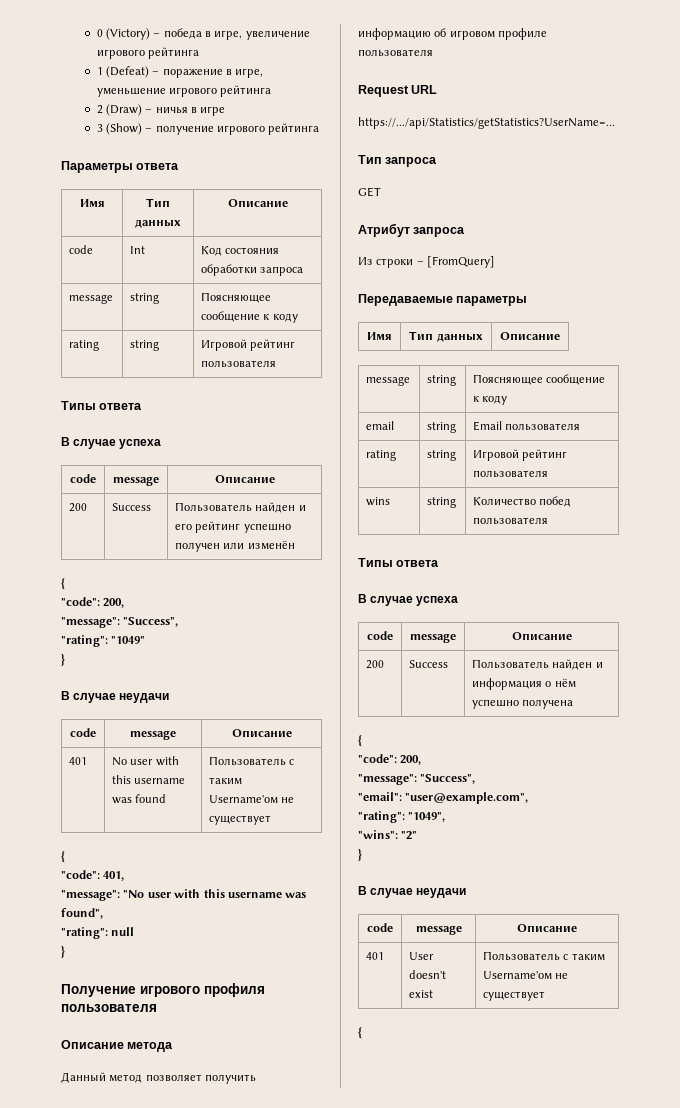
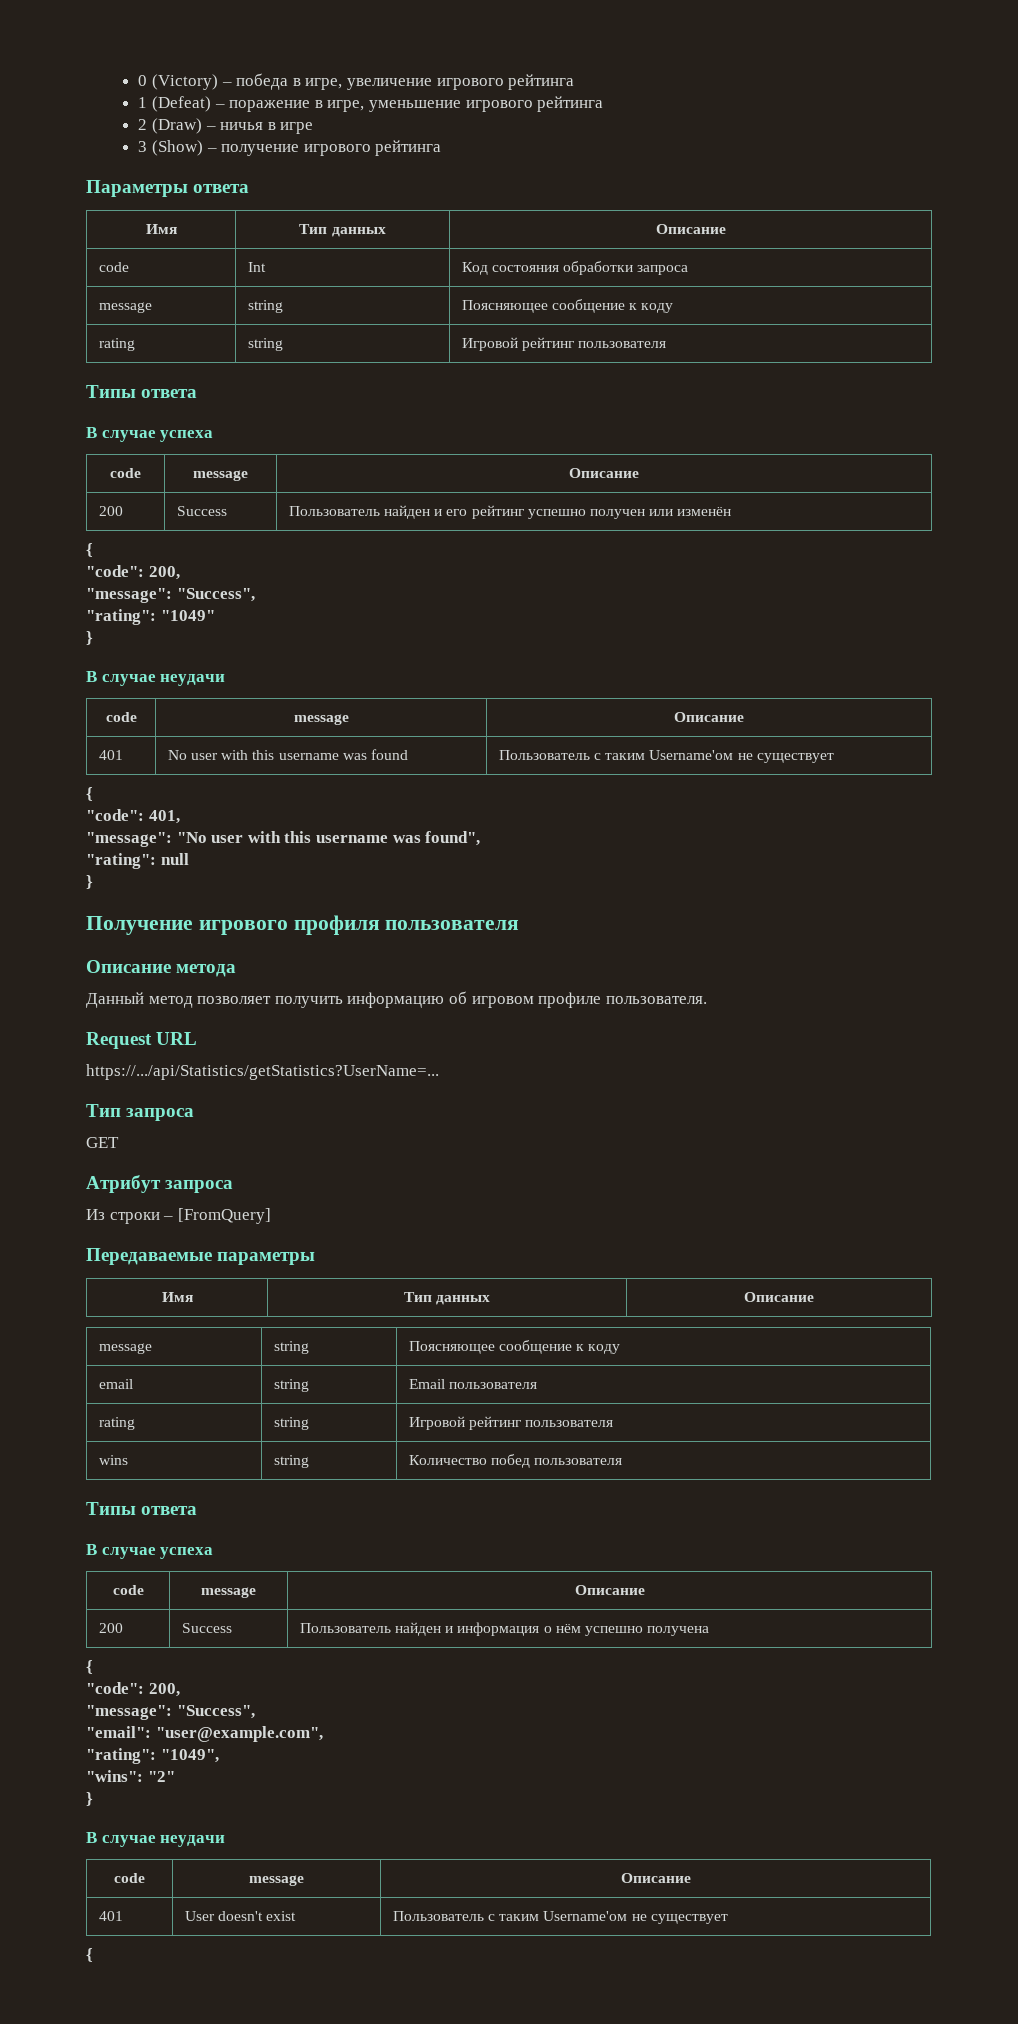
- Данный метод позволяет получить информацию об игровом профиле пользователя
+ Данный метод позволяет получить информацию об игровом профиле пользователя.

